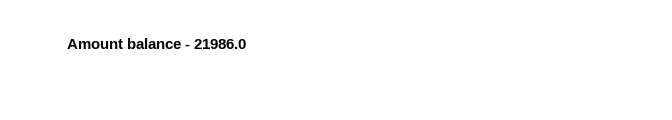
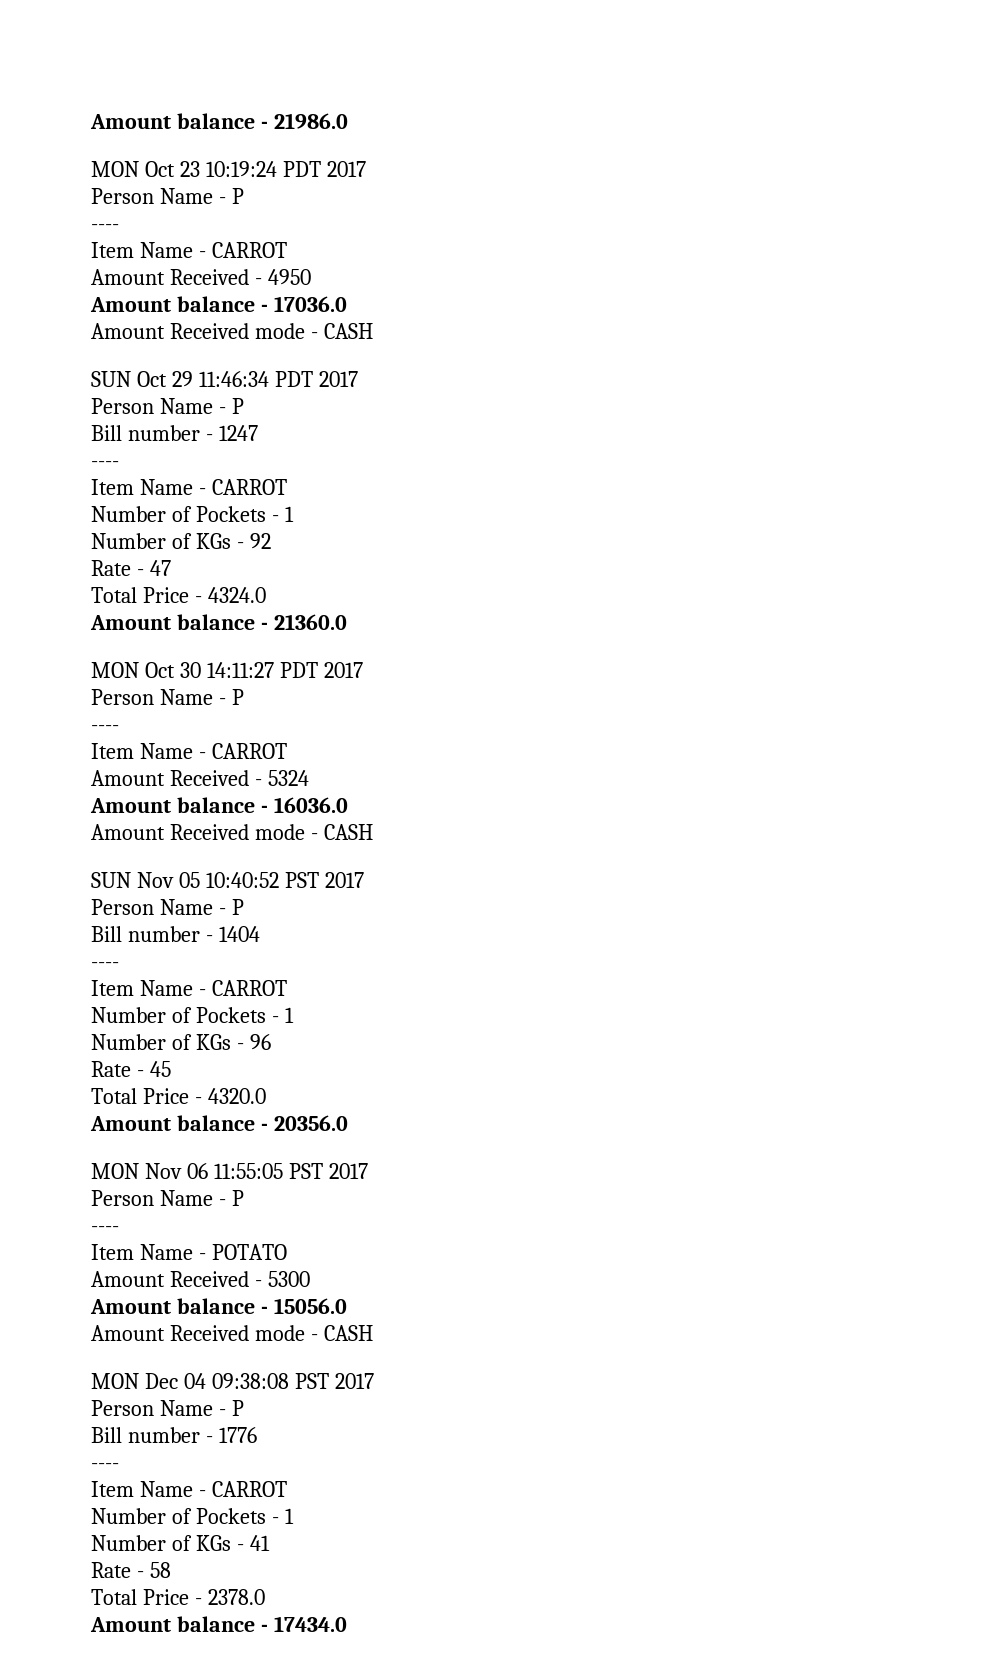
+ MON Oct 23 10:19:24 PDT 2017
+ Person Name - P
+ ----
+ Item Name - CARROT
+ Amount Received - 4950
+ Amount balance - 17036.0
+ Amount Received mode - CASH
+ SUN Oct 29 11:46:34 PDT 2017
+ Person Name - P
+ Bill number - 1247
+ ----
+ Item Name - CARROT
+ Number of Pockets - 1
+ Number of KGs - 92
+ Rate - 47
+ Total Price - 4324.0
+ Amount balance - 21360.0
+ MON Oct 30 14:11:27 PDT 2017
+ Person Name - P
+ ----
+ Item Name - CARROT
+ Amount Received - 5324
+ Amount balance - 16036.0
+ Amount Received mode - CASH
+ SUN Nov 05 10:40:52 PST 2017
+ Person Name - P
+ Bill number - 1404
+ ----
+ Item Name - CARROT
+ Number of Pockets - 1
+ Number of KGs - 96
+ Rate - 45
+ Total Price - 4320.0
+ Amount balance - 20356.0
+ MON Nov 06 11:55:05 PST 2017
+ Person Name - P
+ ----
+ Item Name - POTATO
+ Amount Received - 5300
+ Amount balance - 15056.0
+ Amount Received mode - CASH
+ MON Dec 04 09:38:08 PST 2017
+ Person Name - P
+ Bill number - 1776
+ ----
+ Item Name - CARROT
+ Number of Pockets - 1
+ Number of KGs - 41
+ Rate - 58
+ Total Price - 2378.0
+ Amount balance - 17434.0

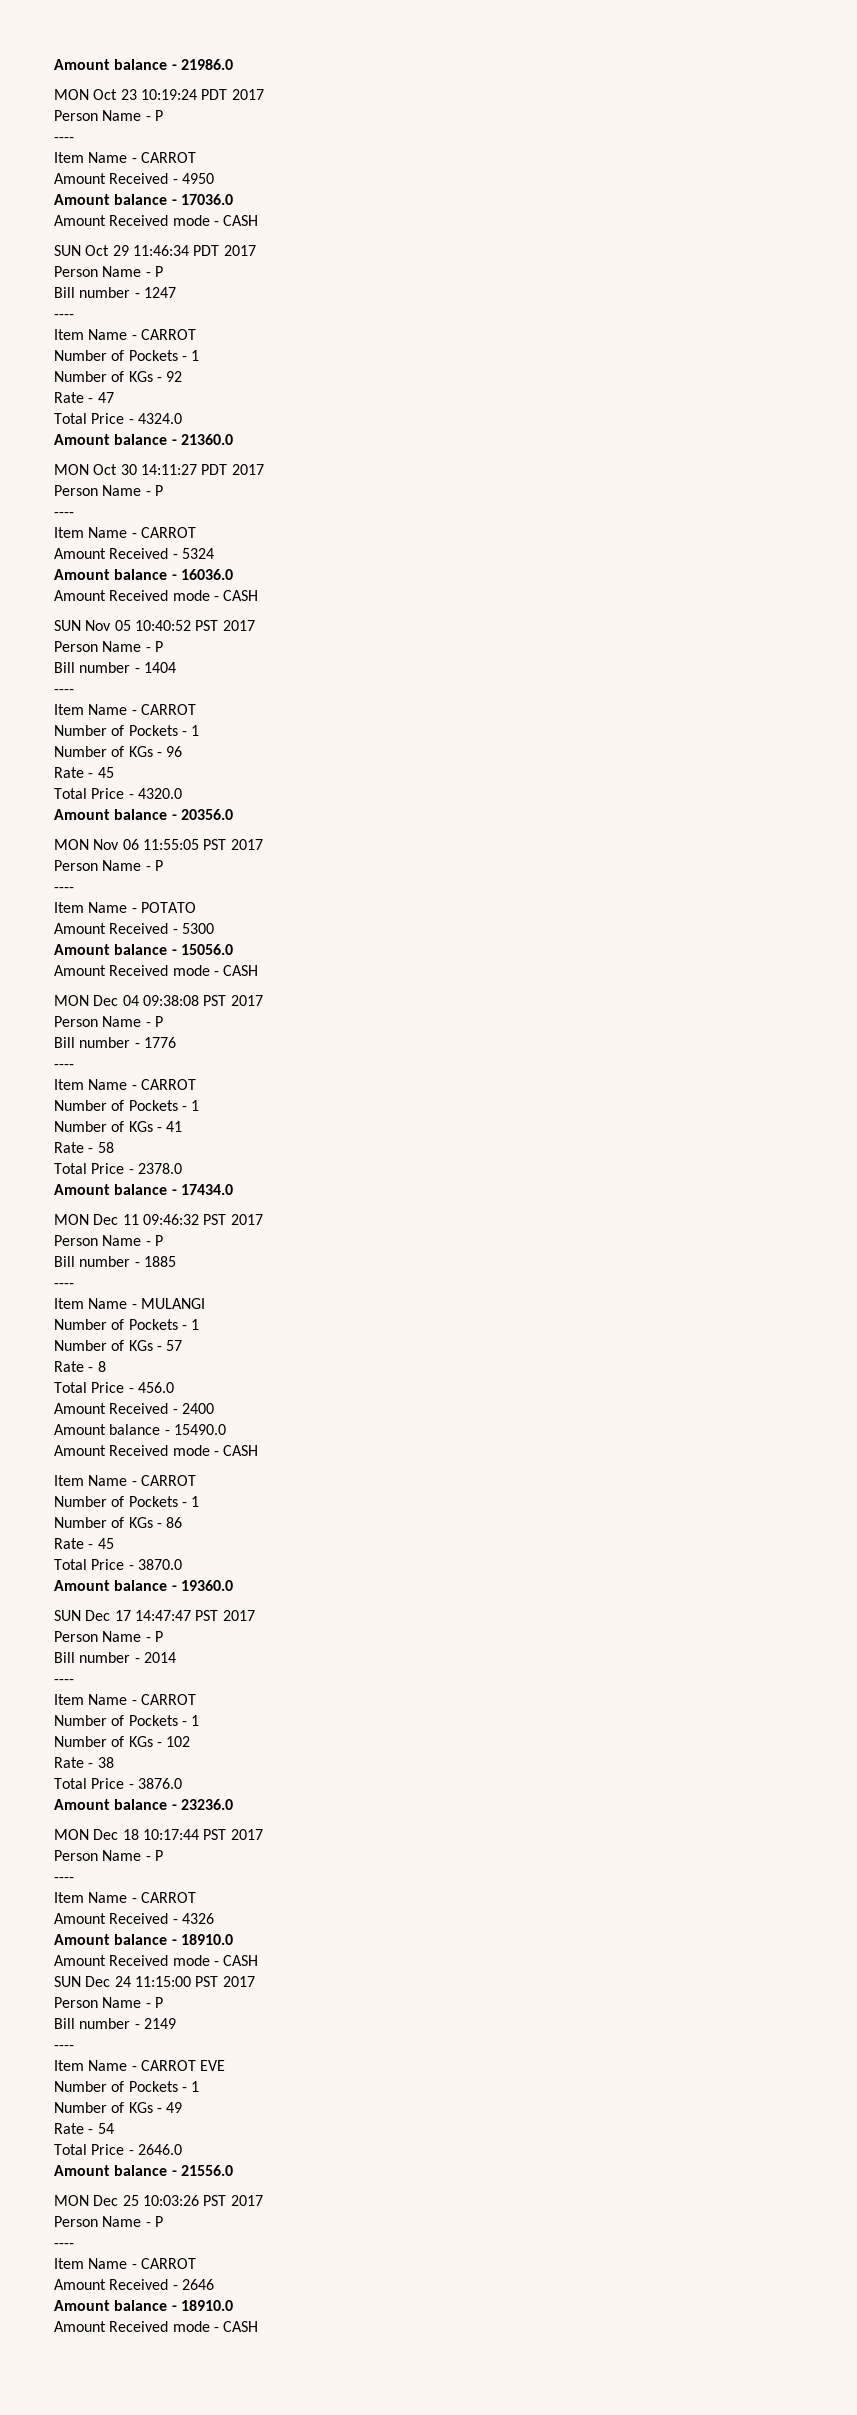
+ MON Dec 11 09:46:32 PST 2017
+ Person Name - P
+ Bill number - 1885
+ ----
+ Item Name - MULANGI
+ Number of Pockets - 1
+ Number of KGs - 57
+ Rate - 8
+ Total Price - 456.0
+ Amount Received - 2400
+ Amount balance - 15490.0
+ Amount Received mode - CASH
+ Item Name - CARROT
+ Number of Pockets - 1
+ Number of KGs - 86
+ Rate - 45
+ Total Price - 3870.0
+ Amount balance - 19360.0
+ SUN Dec 17 14:47:47 PST 2017
+ Person Name - P
+ Bill number - 2014
+ ----
+ Item Name - CARROT
+ Number of Pockets - 1
+ Number of KGs - 102
+ Rate - 38
+ Total Price - 3876.0
+ Amount balance - 23236.0
+ MON Dec 18 10:17:44 PST 2017
+ Person Name - P
+ ----
+ Item Name - CARROT
+ Amount Received - 4326
+ Amount balance - 18910.0
+ Amount Received mode - CASH
+ SUN Dec 24 11:15:00 PST 2017
+ Person Name - P
+ Bill number - 2149
+ ----
+ Item Name - CARROT EVE
+ Number of Pockets - 1
+ Number of KGs - 49
+ Rate - 54
+ Total Price - 2646.0
+ Amount balance - 21556.0
+ MON Dec 25 10:03:26 PST 2017
+ Person Name - P
+ ----
+ Item Name - CARROT
+ Amount Received - 2646
+ Amount balance - 18910.0
+ Amount Received mode - CASH

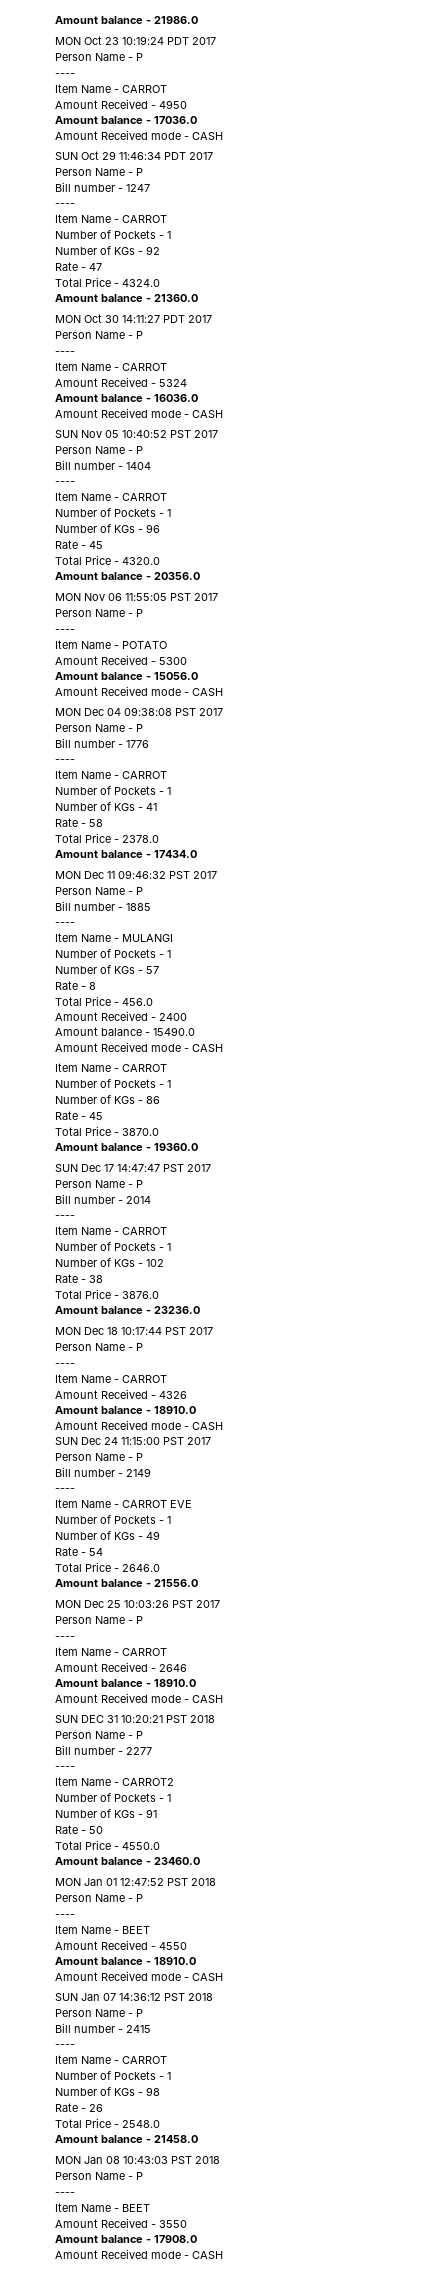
+ SUN DEC 31 10:20:21 PST 2018
+ Person Name - P
+ Bill number - 2277
+ ----
+ Item Name - CARROT2
+ Number of Pockets - 1
+ Number of KGs - 91
+ Rate - 50
+ Total Price - 4550.0
+ Amount balance - 23460.0
+ MON Jan 01 12:47:52 PST 2018
+ Person Name - P
+ ----
+ Item Name - BEET
+ Amount Received - 4550
+ Amount balance - 18910.0
+ Amount Received mode - CASH
+ SUN Jan 07 14:36:12 PST 2018
+ Person Name - P
+ Bill number - 2415
+ ----
+ Item Name - CARROT
+ Number of Pockets - 1
+ Number of KGs - 98
+ Rate - 26
+ Total Price - 2548.0
+ Amount balance - 21458.0
+ MON Jan 08 10:43:03 PST 2018
+ Person Name - P
+ ----
+ Item Name - BEET
+ Amount Received - 3550
+ Amount balance - 17908.0
+ Amount Received mode - CASH

